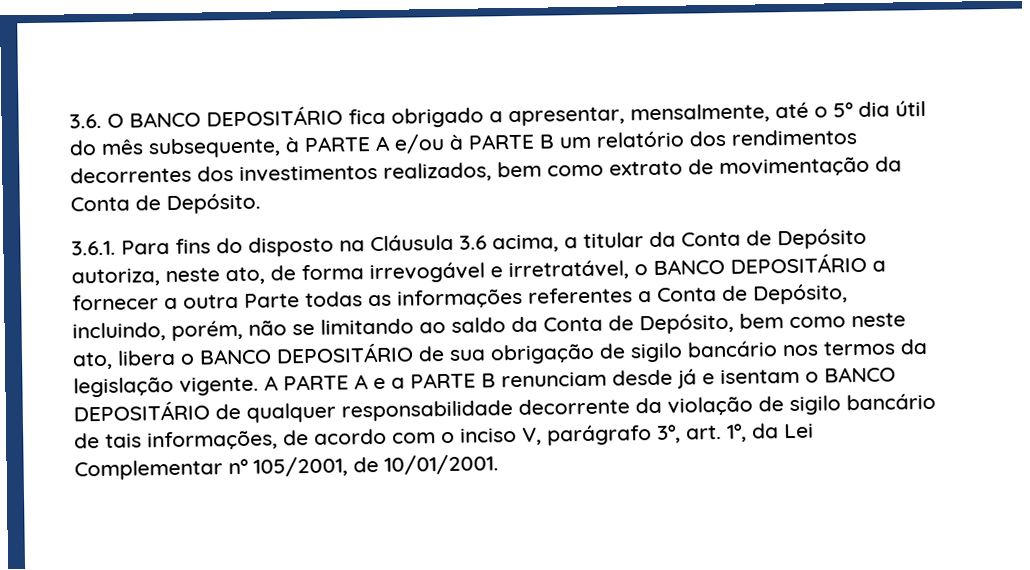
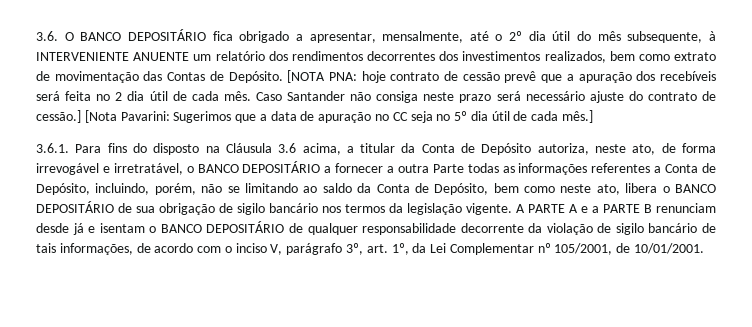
- 3.6. O BANCO DEPOSITÁRIO fica obrigado a apresentar, mensalmente, até o 5º dia útil do mês subsequente, à PARTE A e/ou à PARTE B um relatório dos rendimentos decorrentes dos investimentos realizados, bem como extrato de movimentação da Conta de Depósito.
+ 3.6. O BANCO DEPOSITÁRIO fica obrigado a apresentar, mensalmente, até o 2º dia útil do mês subsequente, à INTERVENIENTE ANUENTE um relatório dos rendimentos decorrentes dos investimentos realizados, bem como extrato de movimentação das Contas de Depósito. [NOTA PNA: hoje contrato de cessão prevê que a apuração dos recebíveis será feita no 2 dia útil de cada mês. Caso Santander não consiga neste prazo será necessário ajuste do contrato de cessão.] [Nota Pavarini: Sugerimos que a data de apuração no CC seja no 5º dia útil de cada mês.]

